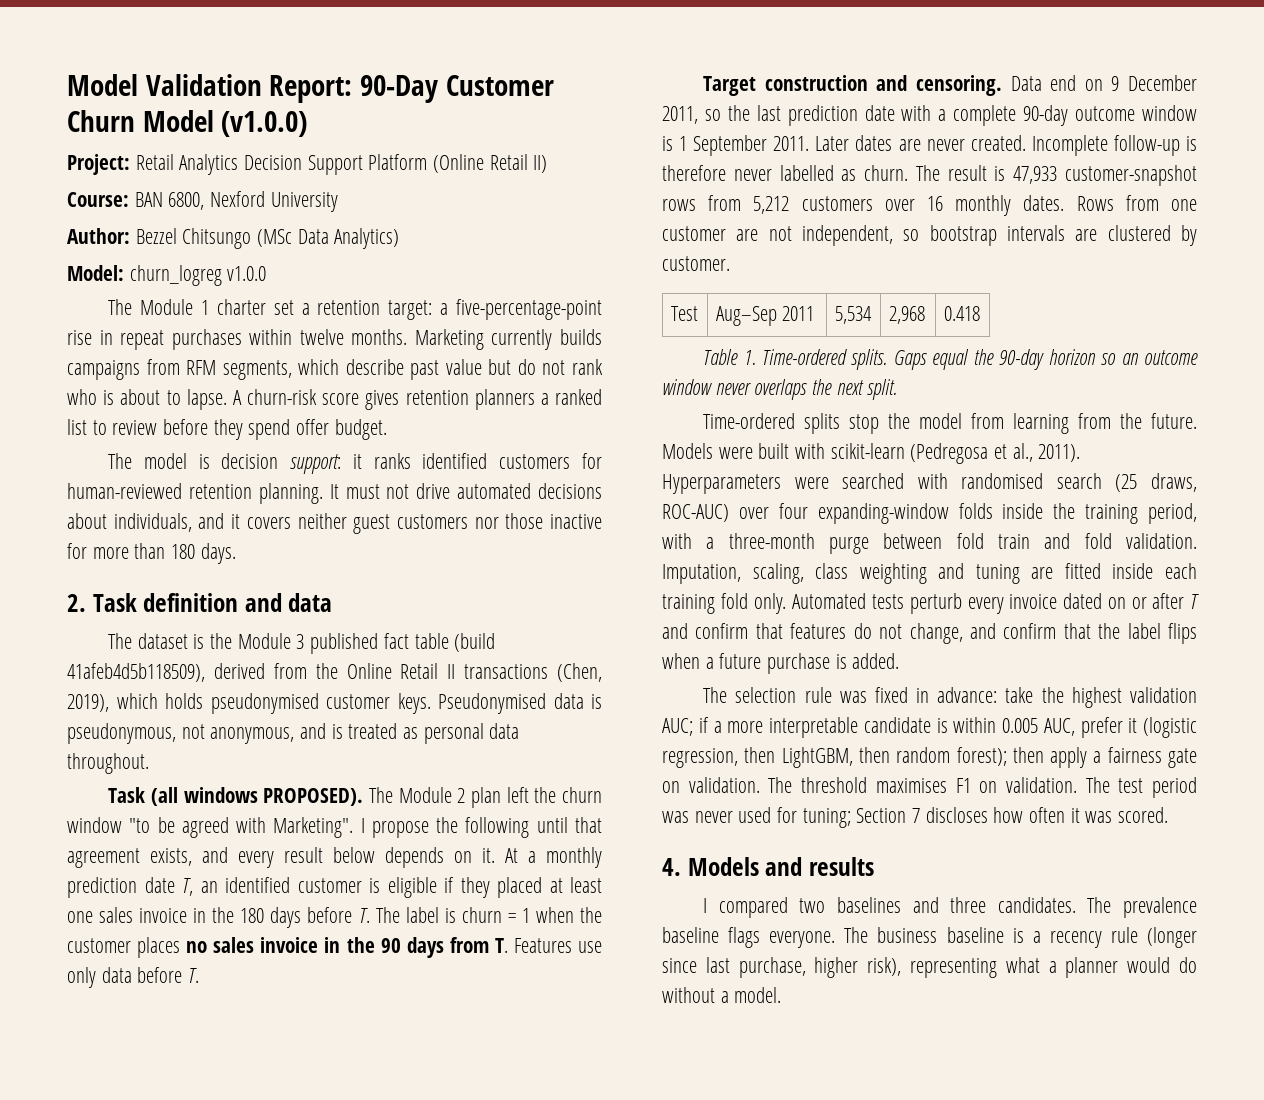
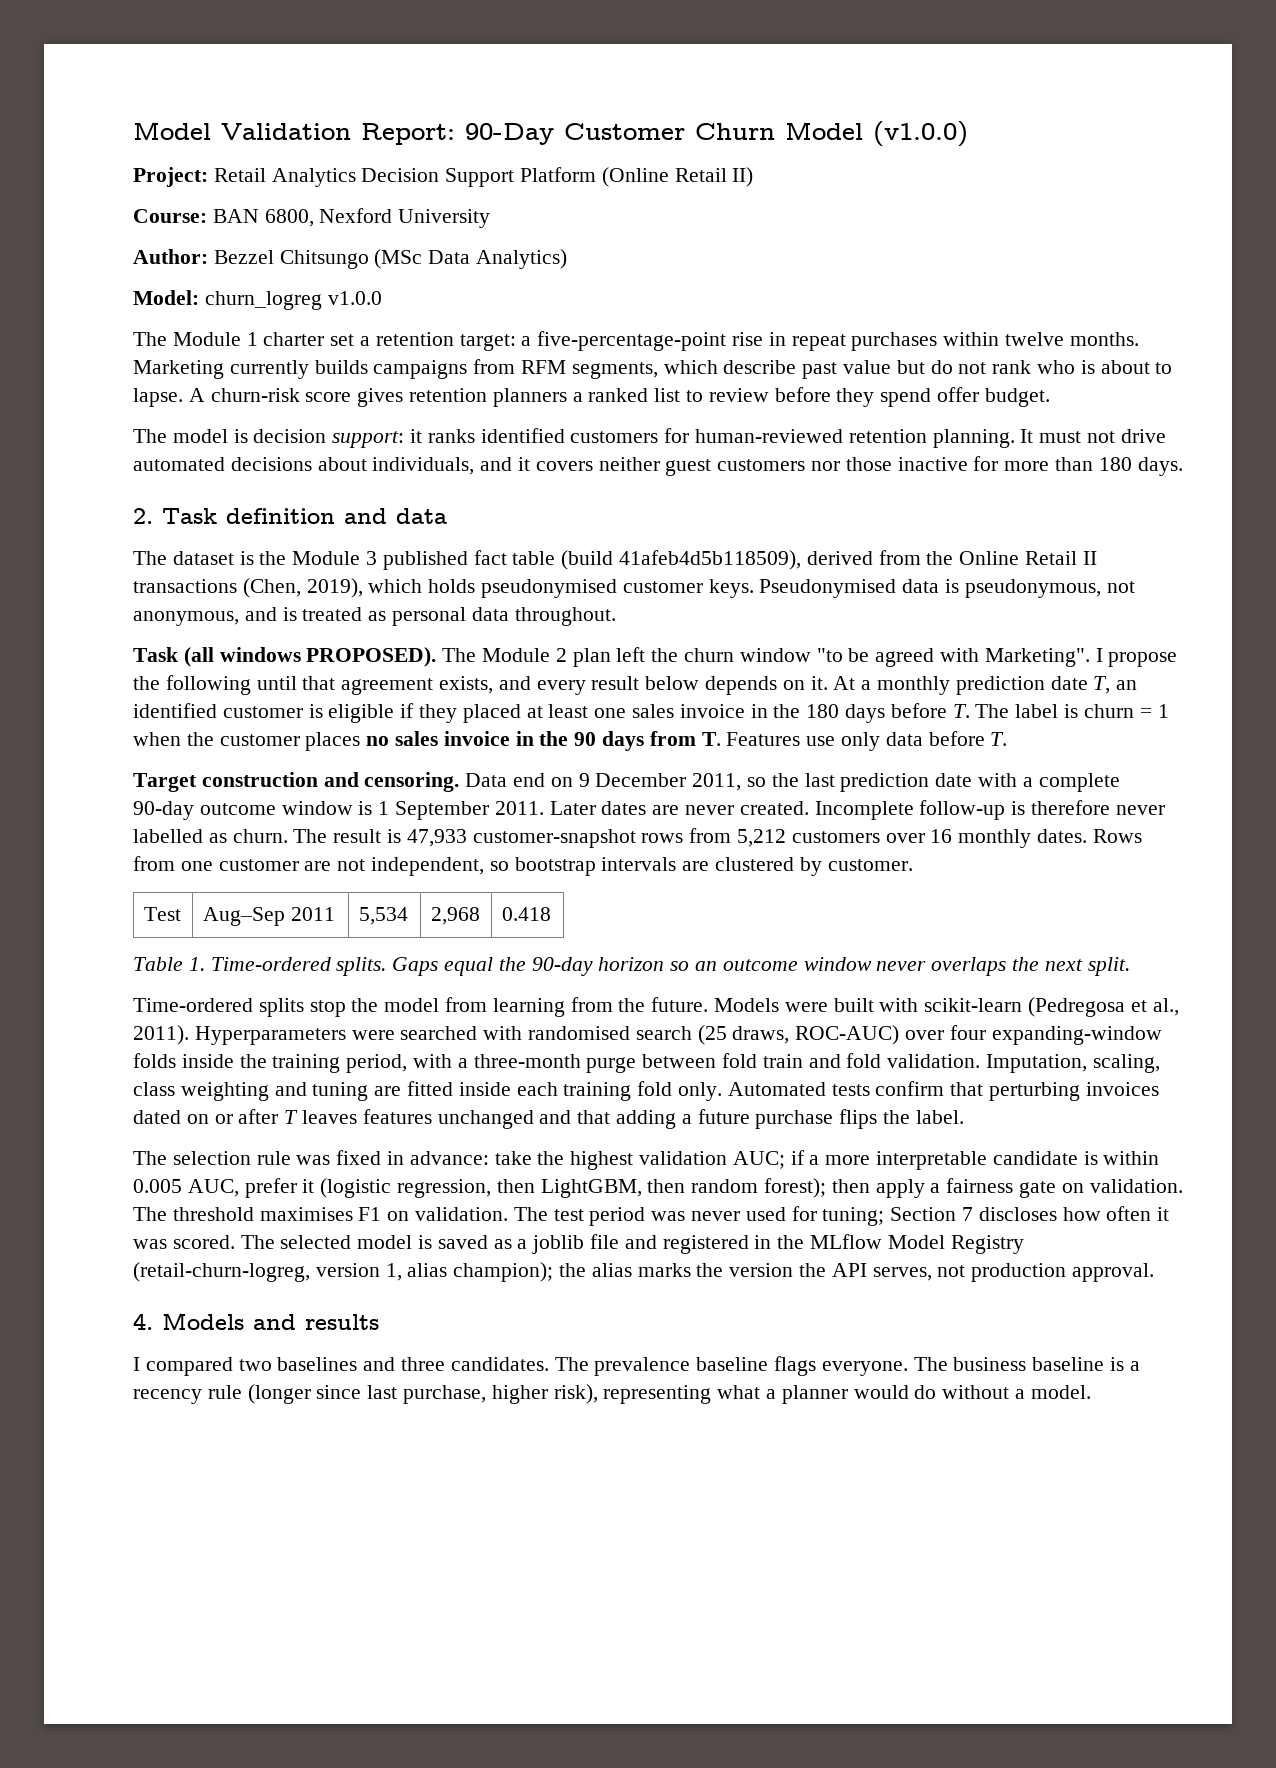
- Automated tests perturb every invoice dated on or after T and confirm that features do not change, and confirm that the label flips when a future purchase is added.
+ Automated tests confirm that perturbing invoices dated on or after T leaves features unchanged and that adding a future purchase flips the label.
+ The selected model is saved as a joblib file and registered in the MLflow Model Registry (retail-churn-logreg, version 1, alias champion); the alias marks the version the API serves, not production approval.

